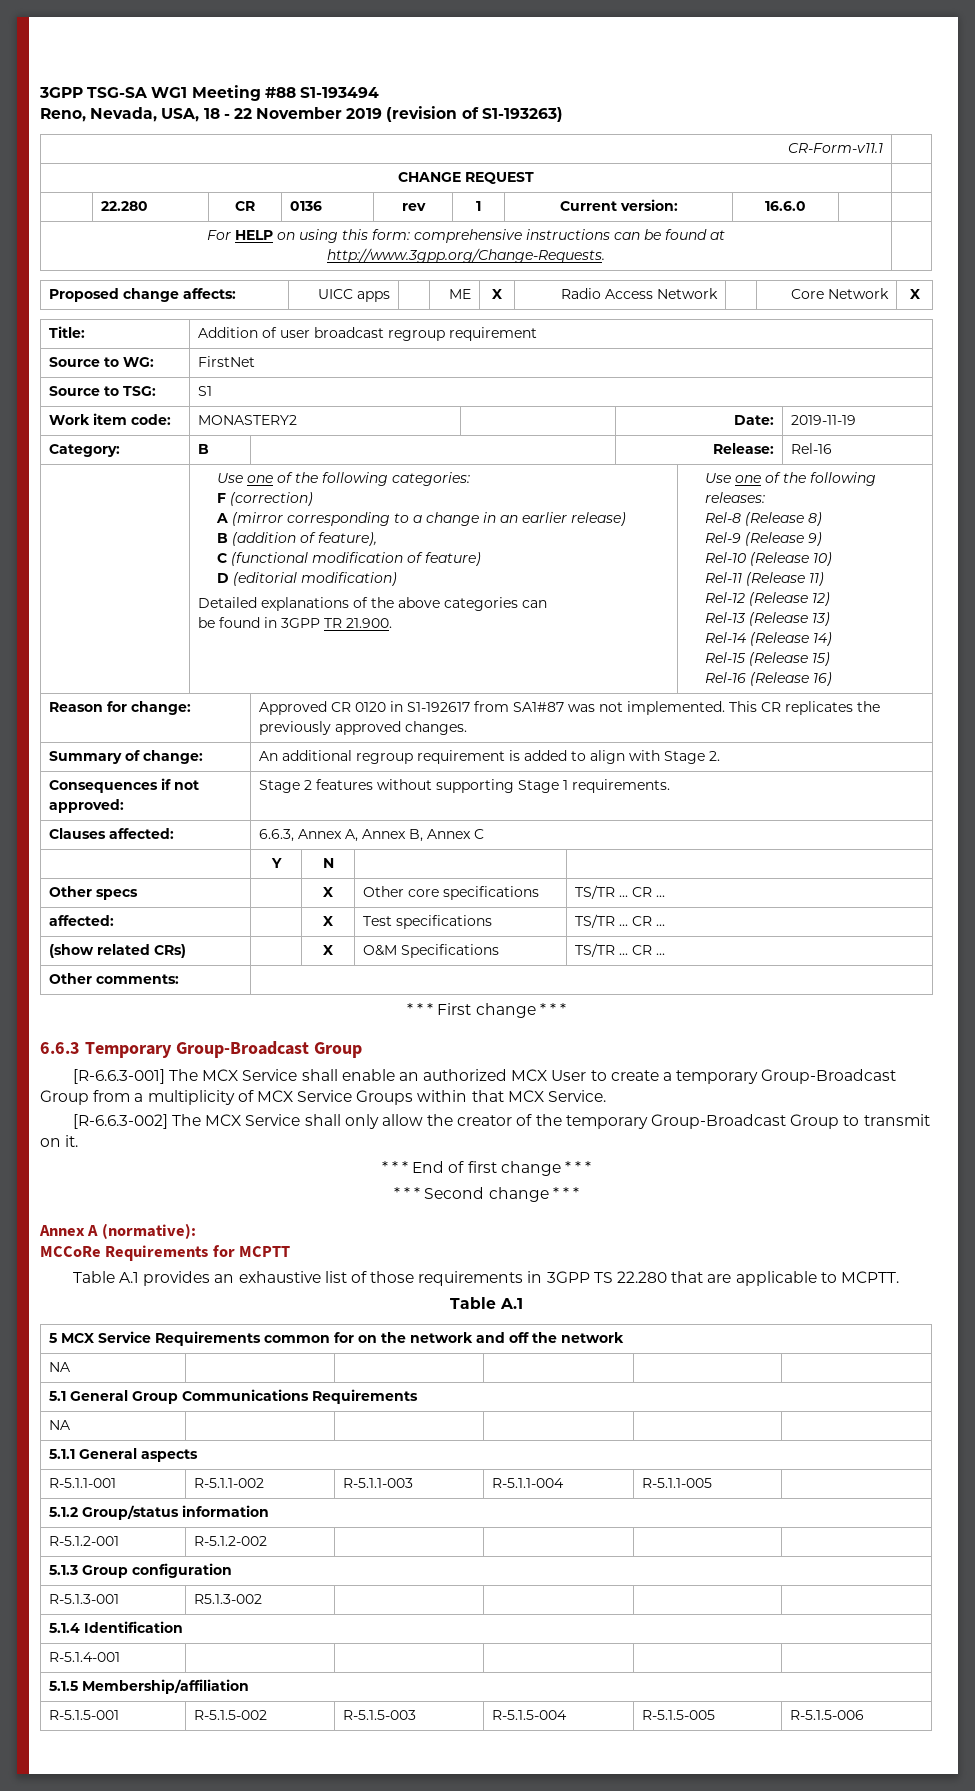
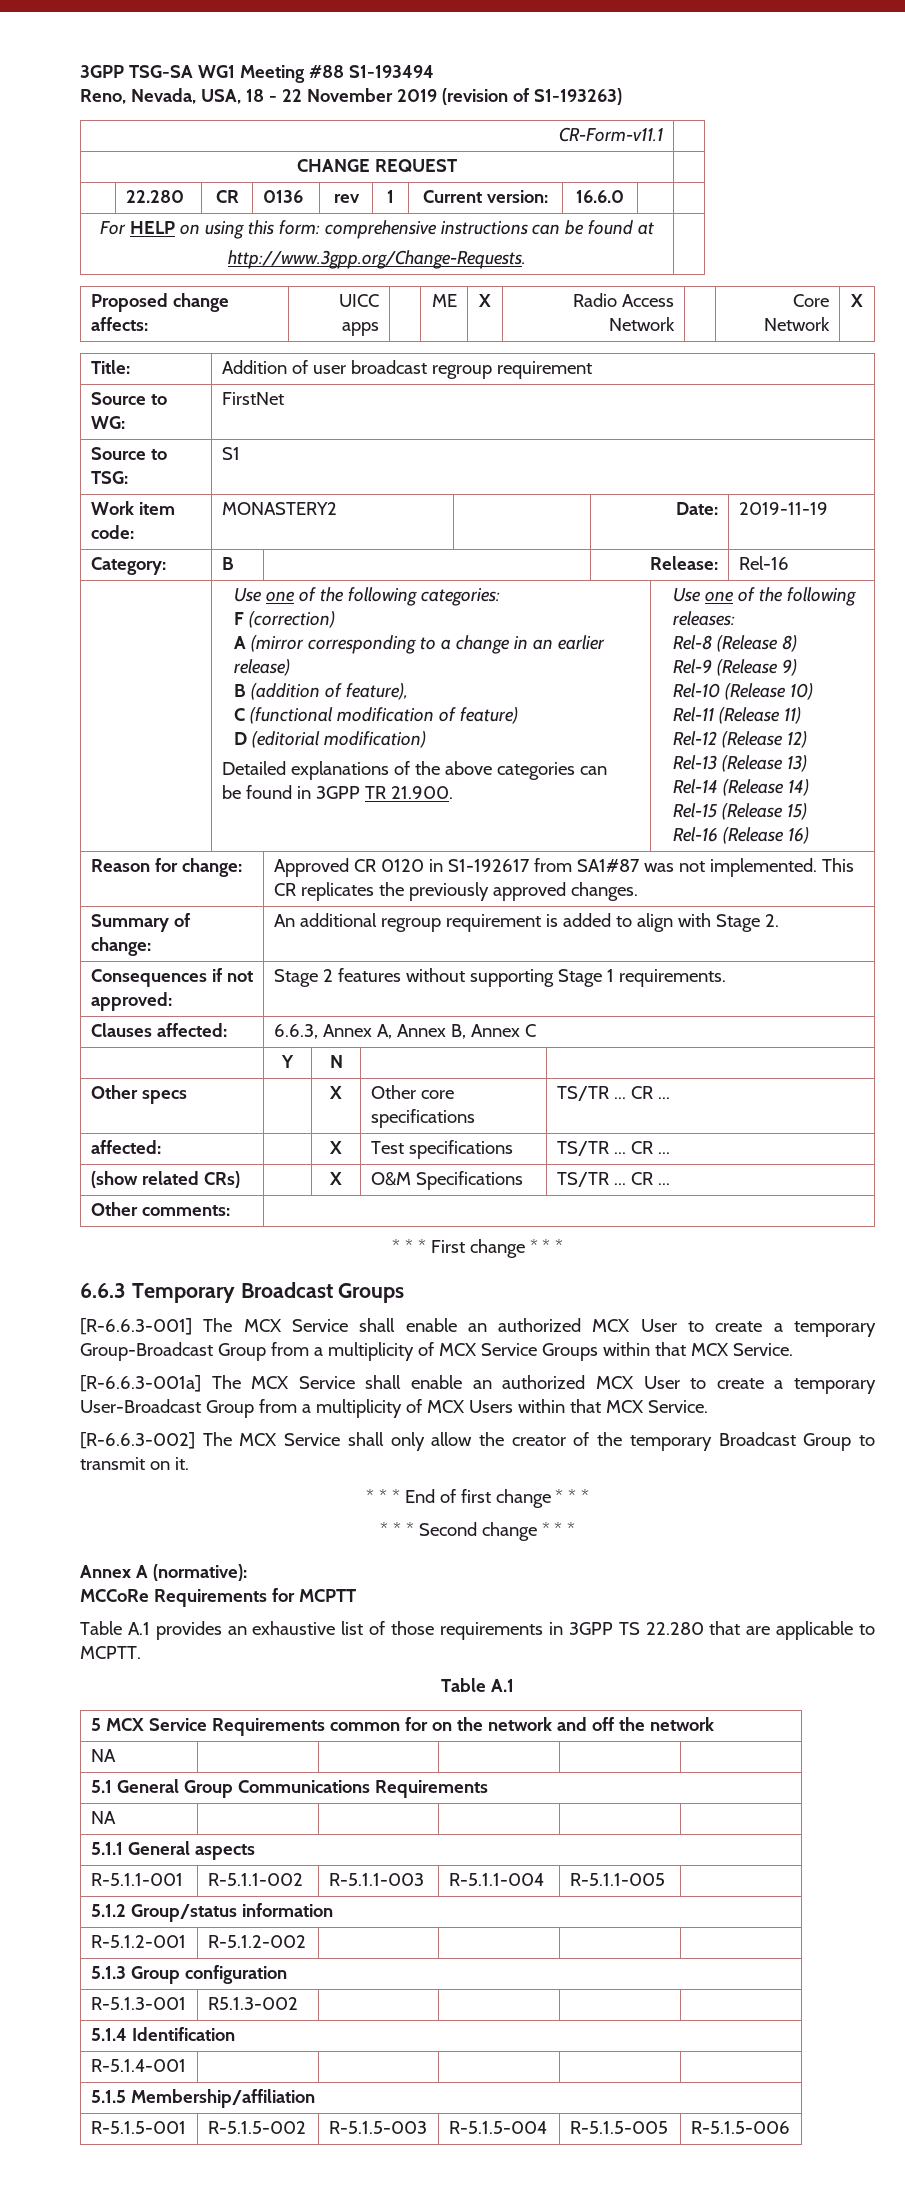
- 6.6.3 Temporary Group-Broadcast Group
+ 6.6.3 Temporary Broadcast Groups
+ [R-6.6.3-001a] The MCX Service shall enable an authorized MCX User to create a temporary User-Broadcast Group from a multiplicity of MCX Users within that MCX Service.
- [R-6.6.3-002] The MCX Service shall only allow the creator of the temporary Group-Broadcast Group to transmit on it.
+ [R-6.6.3-002] The MCX Service shall only allow the creator of the temporary Broadcast Group to transmit on it.

